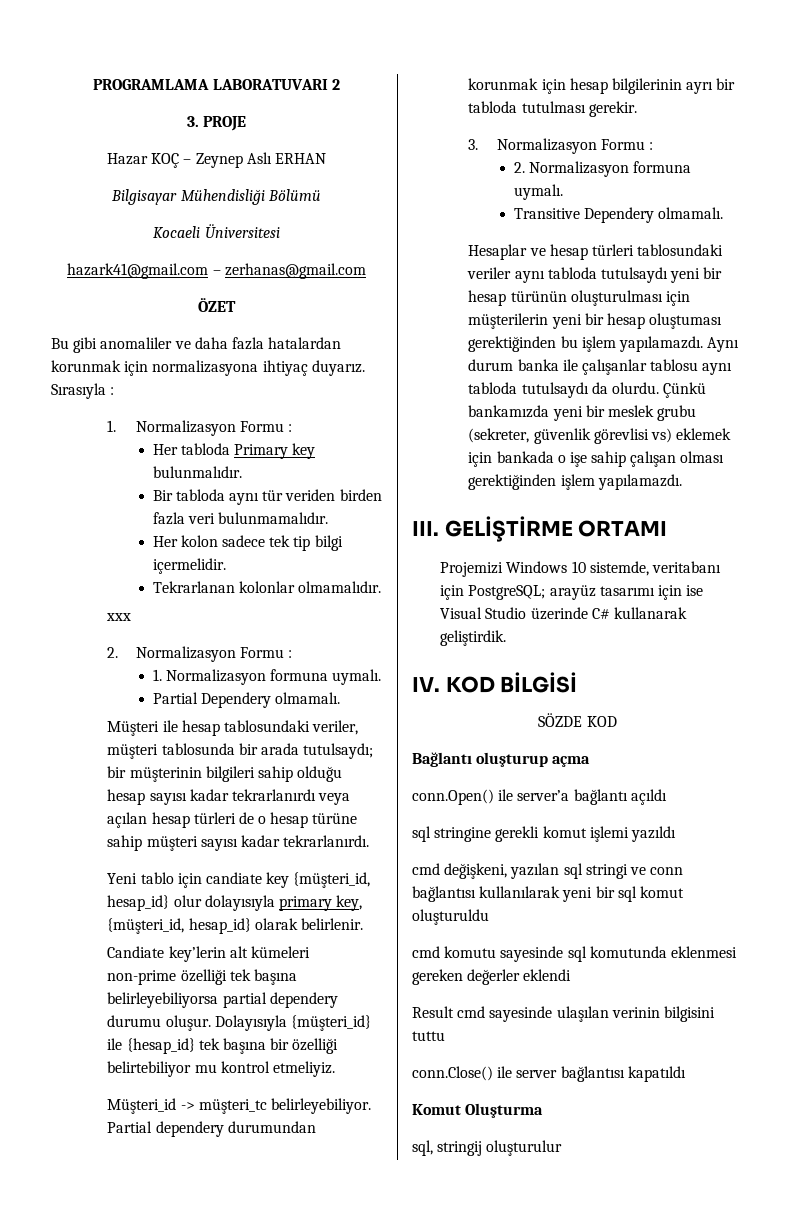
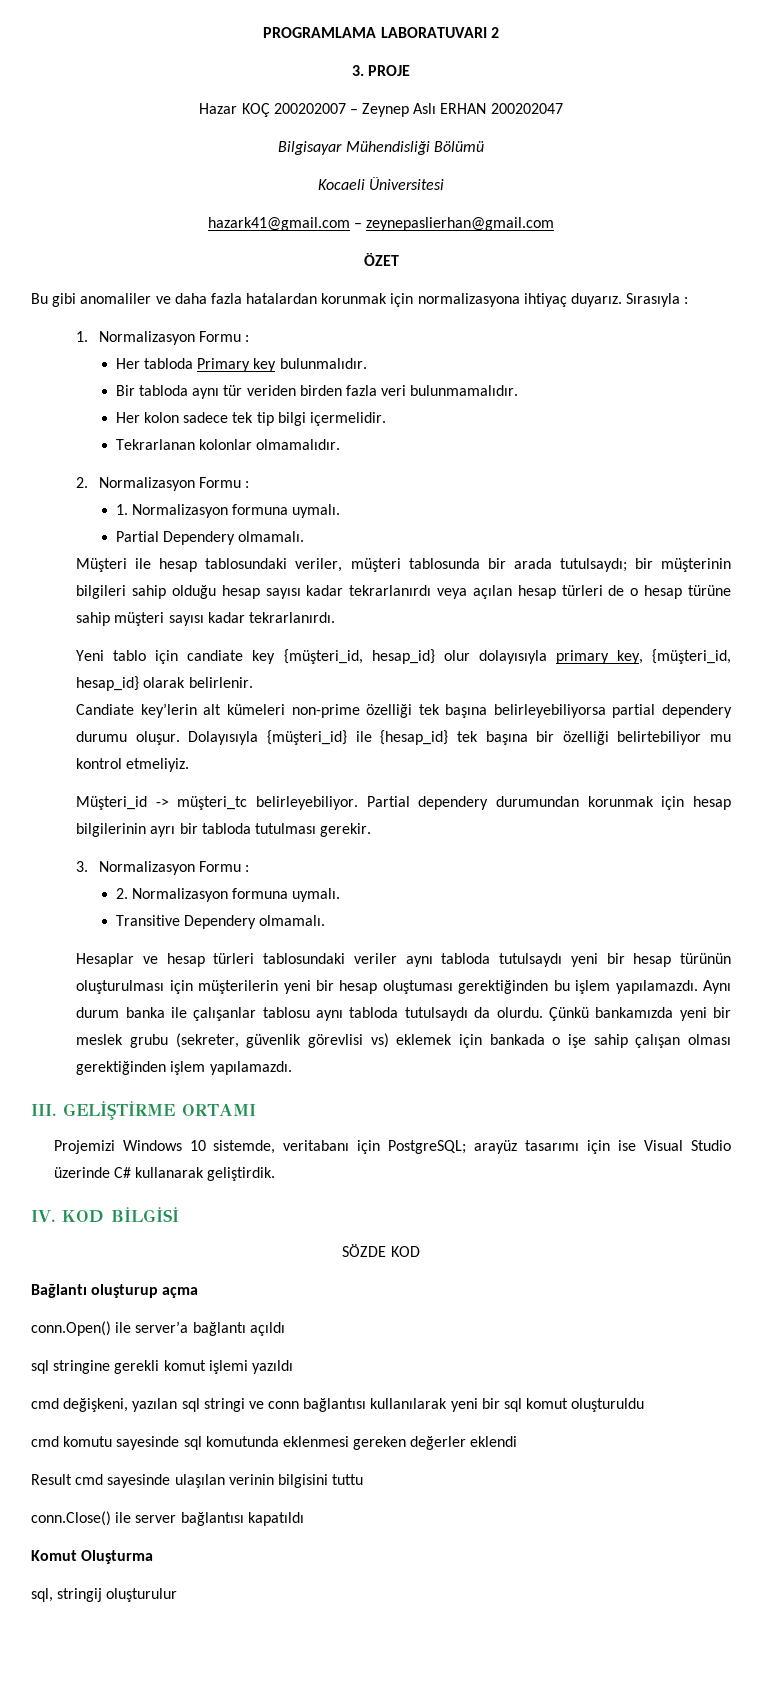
- Hazar KOÇ – Zeynep Aslı ERHAN
+ Hazar KOÇ 200202007 – Zeynep Aslı ERHAN 200202047
- hazark41@gmail.com – zerhanas@gmail.com
+ hazark41@gmail.com – zeynepaslierhan@gmail.com
- xxx

